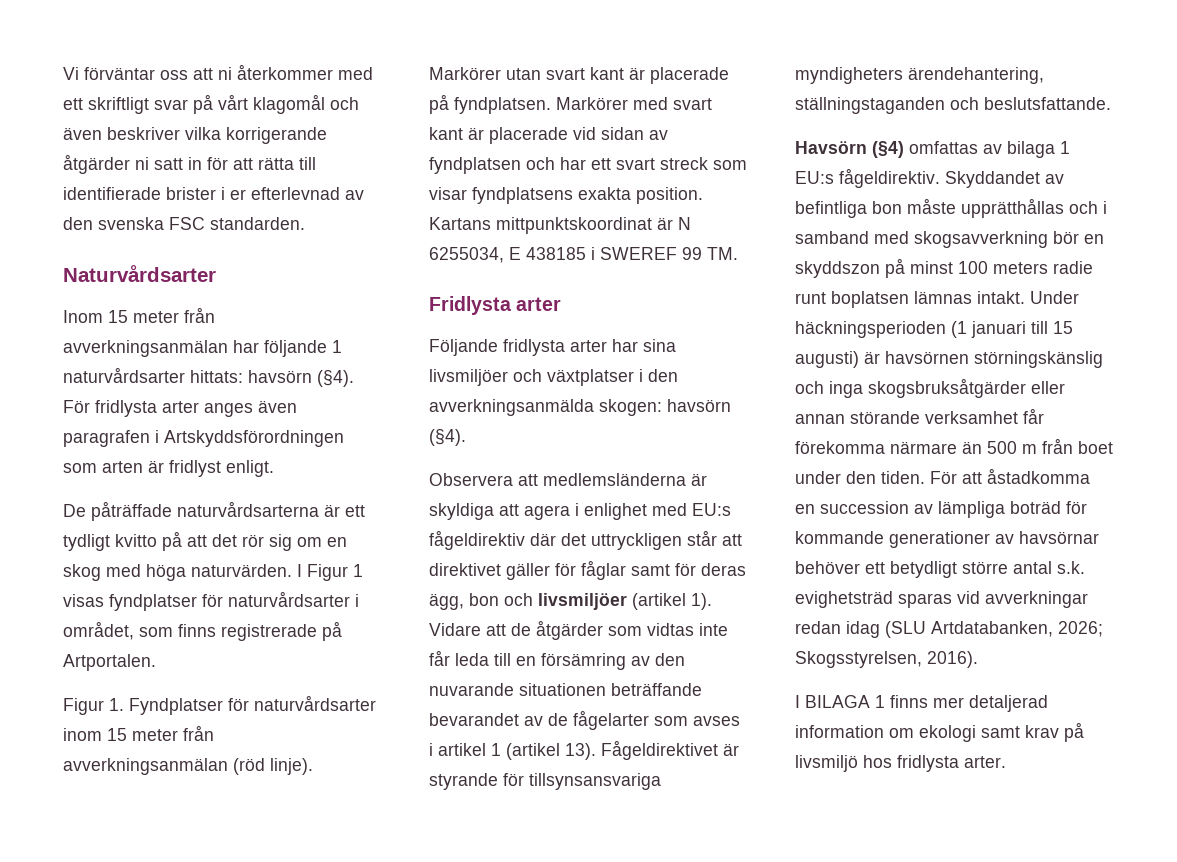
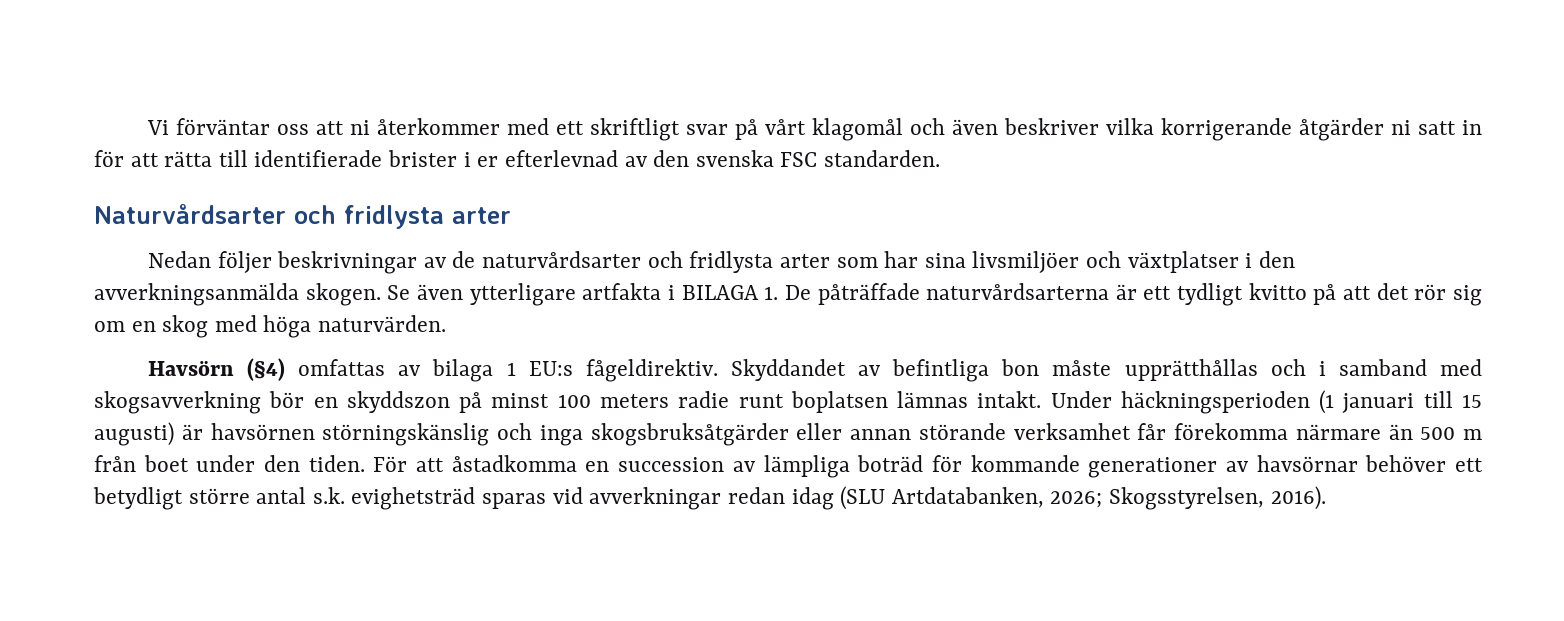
- Naturvårdsarter
- Inom 15 meter från avverkningsanmälan har följande 1 naturvårdsarter hittats: havsörn (§4). För fridlysta arter anges även paragrafen i Artskyddsförordningen som arten är fridlyst enligt.
- De påträffade naturvårdsarterna är ett tydligt kvitto på att det rör sig om en skog med höga naturvärden. I Figur 1 visas fyndplatser för naturvårdsarter i området, som finns registrerade på Artportalen.
- Figur 1. Fyndplatser för naturvårdsarter inom 15 meter från avverkningsanmälan (röd linje). Markörer utan svart kant är placerade på fyndplatsen. Markörer med svart kant är placerade vid sidan av fyndplatsen och har ett svart streck som visar fyndplatsens exakta position. Kartans mittpunktskoordinat är N 6255034, E 438185 i SWEREF 99 TM.
- Fridlysta arter
- Följande fridlysta arter har sina livsmiljöer och växtplatser i den avverkningsanmälda skogen: havsörn (§4).
- Observera att medlemsländerna är skyldiga att agera i enlighet med EU:s fågeldirektiv där det uttryckligen står att direktivet gäller för fåglar samt för deras ägg, bon och livsmiljöer (artikel 1). Vidare att de åtgärder som vidtas inte får leda till en försämring av den nuvarande situationen beträffande bevarandet av de fågelarter som avses i artikel 1 (artikel 13). Fågeldirektivet är styrande för tillsynsansvariga myndigheters ärendehantering, ställningstaganden och beslutsfattande.
+ Naturvårdsarter och fridlysta arter
+ Nedan följer beskrivningar av de naturvårdsarter och fridlysta arter som har sina livsmiljöer och växtplatser i den avverkningsanmälda skogen. Se även ytterligare artfakta i BILAGA 1. De påträffade naturvårdsarterna är ett tydligt kvitto på att det rör sig om en skog med höga naturvärden.
- I BILAGA 1 finns mer detaljerad information om ekologi samt krav på livsmiljö hos fridlysta arter.

